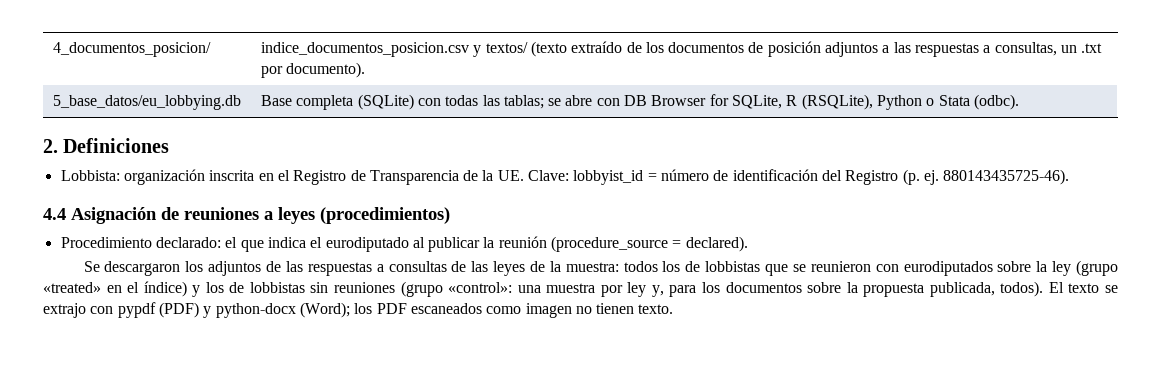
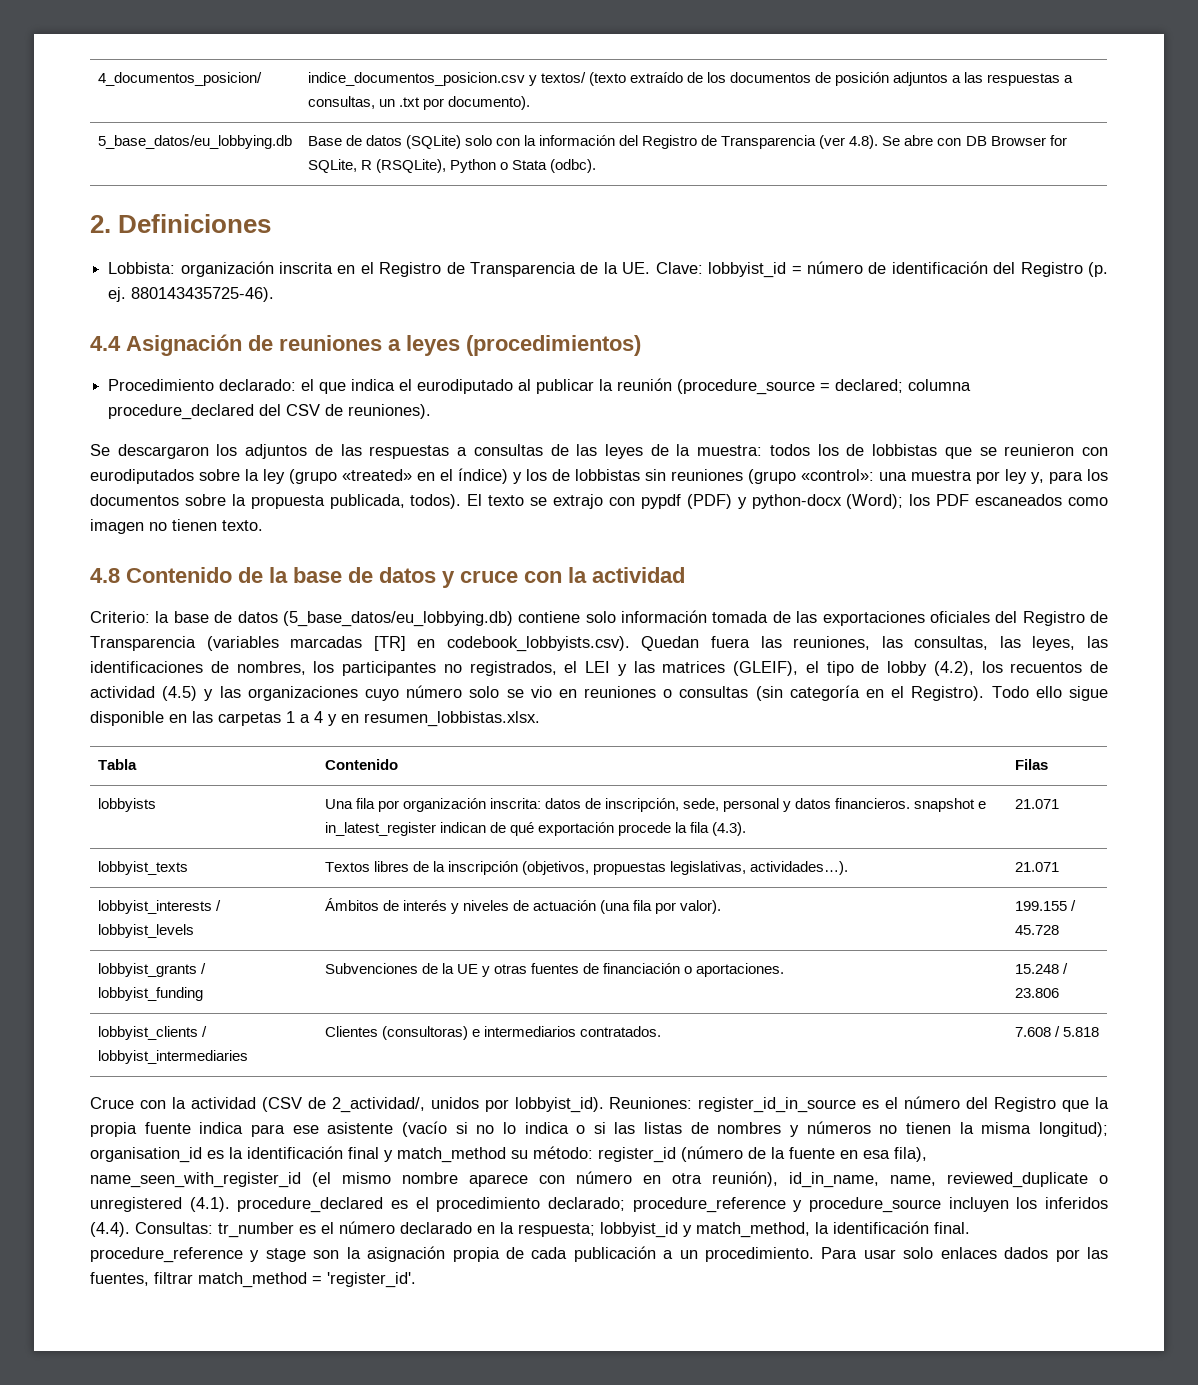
- 5_base_datos/eu_lobbying.db | Base completa (SQLite) con todas las tablas; se abre con DB Browser for SQLite, R (RSQLite), Python o Stata (odbc).
+ 5_base_datos/eu_lobbying.db | Base de datos (SQLite) solo con la información del Registro de Transparencia (ver 4.8). Se abre con DB Browser for SQLite, R (RSQLite), Python o Stata (odbc).
- Procedimiento declarado: el que indica el eurodiputado al publicar la reunión (procedure_source = declared).
+ Procedimiento declarado: el que indica el eurodiputado al publicar la reunión (procedure_source = declared; columna procedure_declared del CSV de reuniones).
+ 4.8 Contenido de la base de datos y cruce con la actividad
+ Criterio: la base de datos (5_base_datos/eu_lobbying.db) contiene solo información tomada de las exportaciones oficiales del Registro de Transparencia (variables marcadas [TR] en codebook_lobbyists.csv). Quedan fuera las reuniones, las consultas, las leyes, las identificaciones de nombres, los participantes no registrados, el LEI y las matrices (GLEIF), el tipo de lobby (4.2), los recuentos de actividad (4.5) y las organizaciones cuyo número solo se vio en reuniones o consultas (sin categoría en el Registro). Todo ello sigue disponible en las carpetas 1 a 4 y en resumen_lobbistas.xlsx.
+ Tabla | Contenido | Filas
+ lobbyists | Una fila por organización inscrita: datos de inscripción, sede, personal y datos financieros. snapshot e in_latest_register indican de qué exportación procede la fila (4.3). | 21.071
+ lobbyist_texts | Textos libres de la inscripción (objetivos, propuestas legislativas, actividades…). | 21.071
+ lobbyist_interests / lobbyist_levels | Ámbitos de interés y niveles de actuación (una fila por valor). | 199.155 / 45.728
+ lobbyist_grants / lobbyist_funding | Subvenciones de la UE y otras fuentes de financiación o aportaciones. | 15.248 / 23.806
+ lobbyist_clients / lobbyist_intermediaries | Clientes (consultoras) e intermediarios contratados. | 7.608 / 5.818
+ Cruce con la actividad (CSV de 2_actividad/, unidos por lobbyist_id). Reuniones: register_id_in_source es el número del Registro que la propia fuente indica para ese asistente (vacío si no lo indica o si las listas de nombres y números no tienen la misma longitud); organisation_id es la identificación final y match_method su método: register_id (número de la fuente en esa fila), name_seen_with_register_id (el mismo nombre aparece con número en otra reunión), id_in_name, name, reviewed_duplicate o unregistered (4.1). procedure_declared es el procedimiento declarado; procedure_reference y procedure_source incluyen los inferidos (4.4). Consultas: tr_number es el número declarado en la respuesta; lobbyist_id y match_method, la identificación final. procedure_reference y stage son la asignación propia de cada publicación a un procedimiento. Para usar solo enlaces dados por las fuentes, filtrar match_method = 'register_id'.

